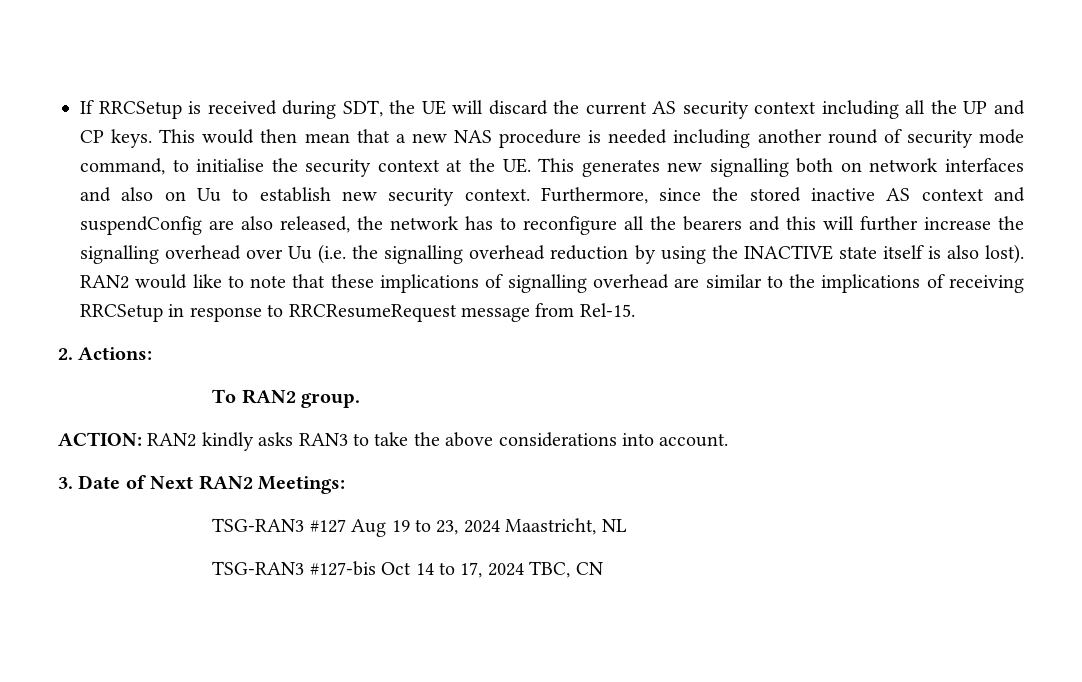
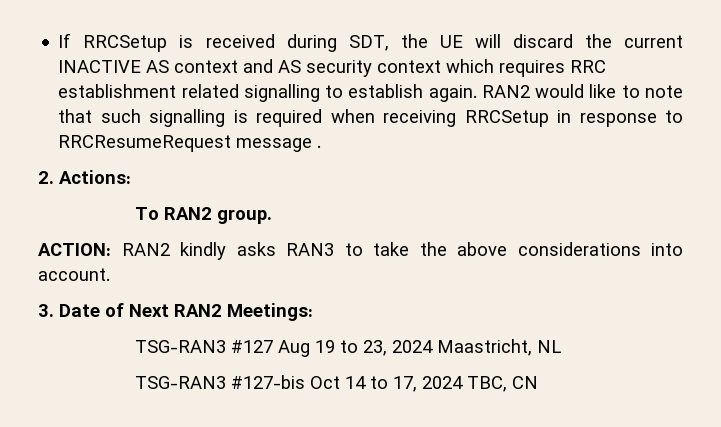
- If RRCSetup is received during SDT, the UE will discard the current AS security context including all the UP and CP keys. This would then mean that a new NAS procedure is needed including another round of security mode command, to initialise the security context at the UE. This generates new signalling both on network interfaces and also on Uu to establish new security context. Furthermore, since the stored inactive AS context and suspendConfig are also released, the network has to reconfigure all the bearers and this will further increase the signalling overhead over Uu (i.e. the signalling overhead reduction by using the INACTIVE state itself is also lost).
+ If RRCSetup is received during SDT, the UE will discard the current INACTIVE AS context and AS security context which requires RRC establishment related signalling to establish again.
- RAN2 would like to note that these implications of signalling overhead are similar to the implications of receiving RRCSetup in response to RRCResumeRequest message from Rel-15.
+ RAN2 would like to note that such signalling is required when receiving RRCSetup in response to RRCResumeRequest message .

